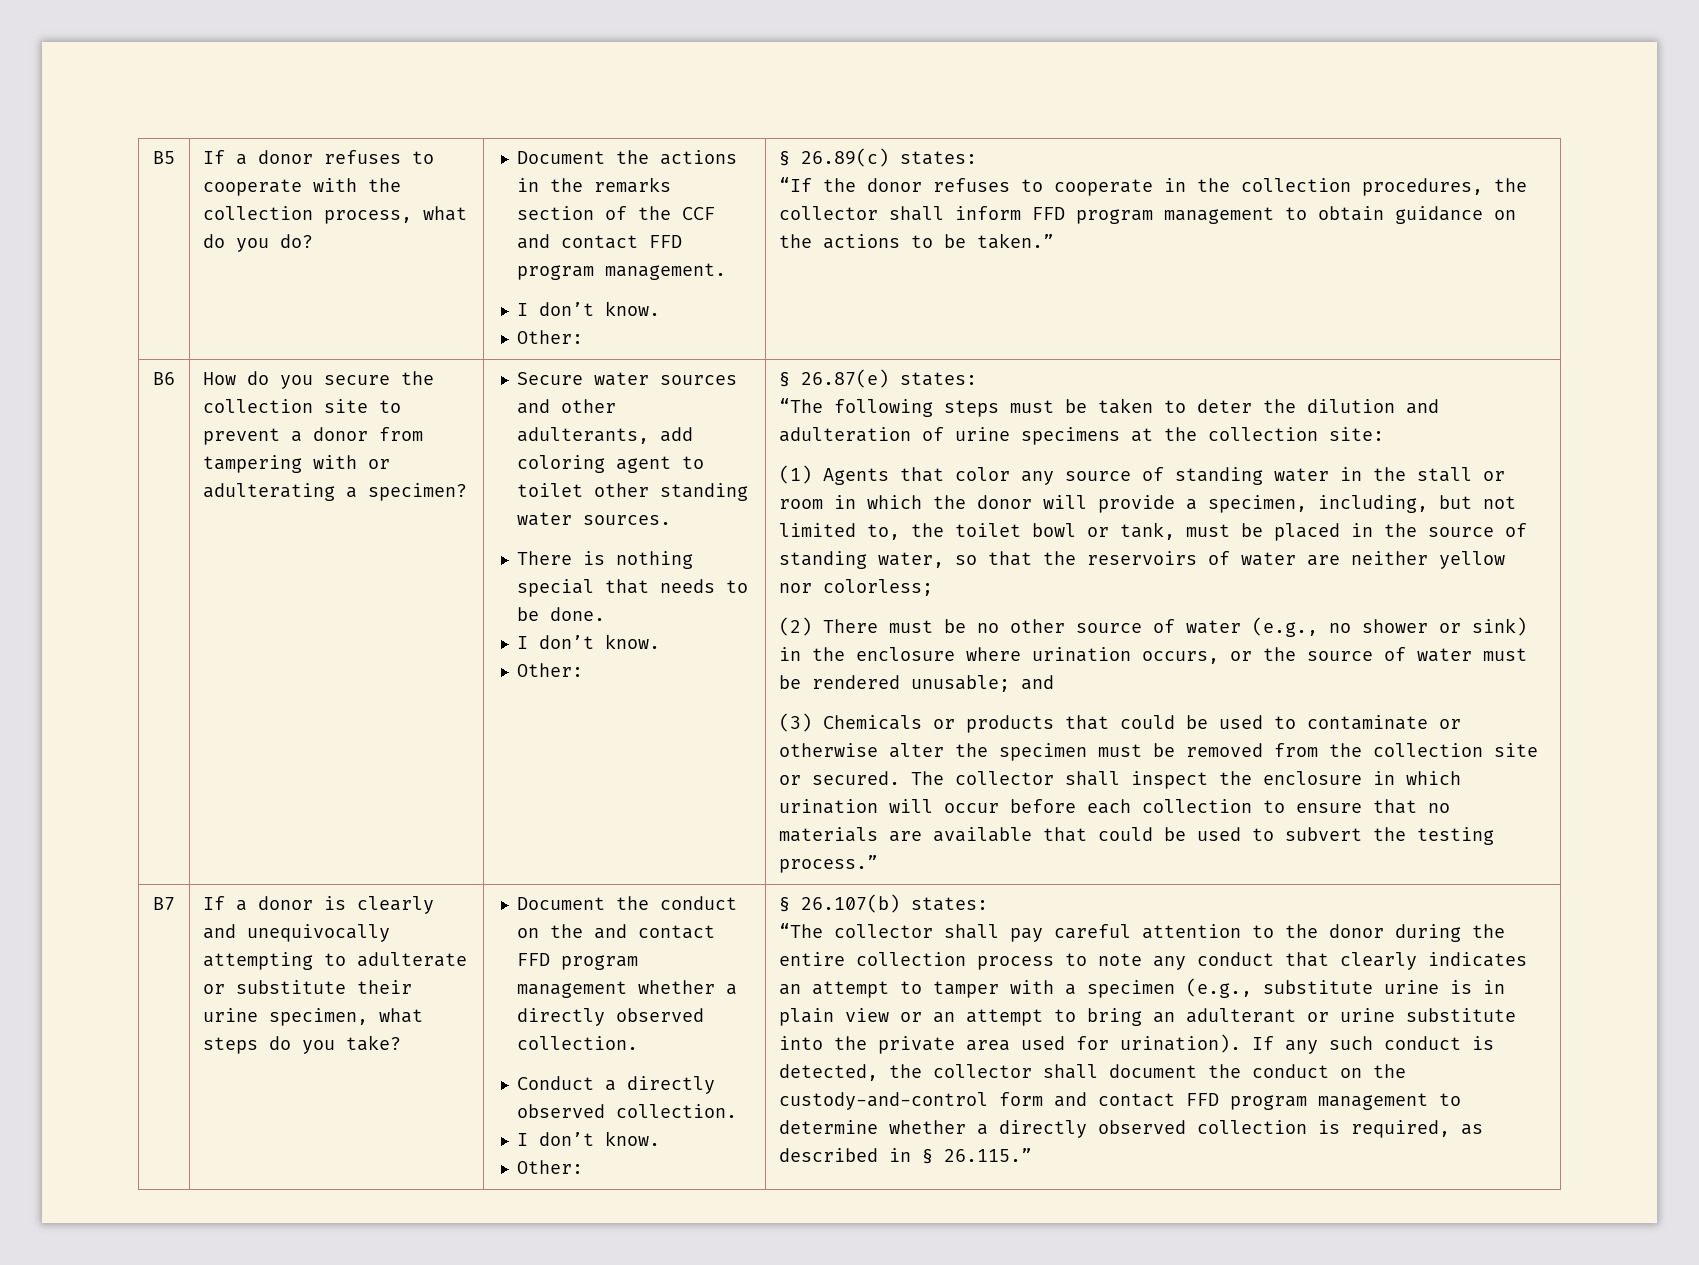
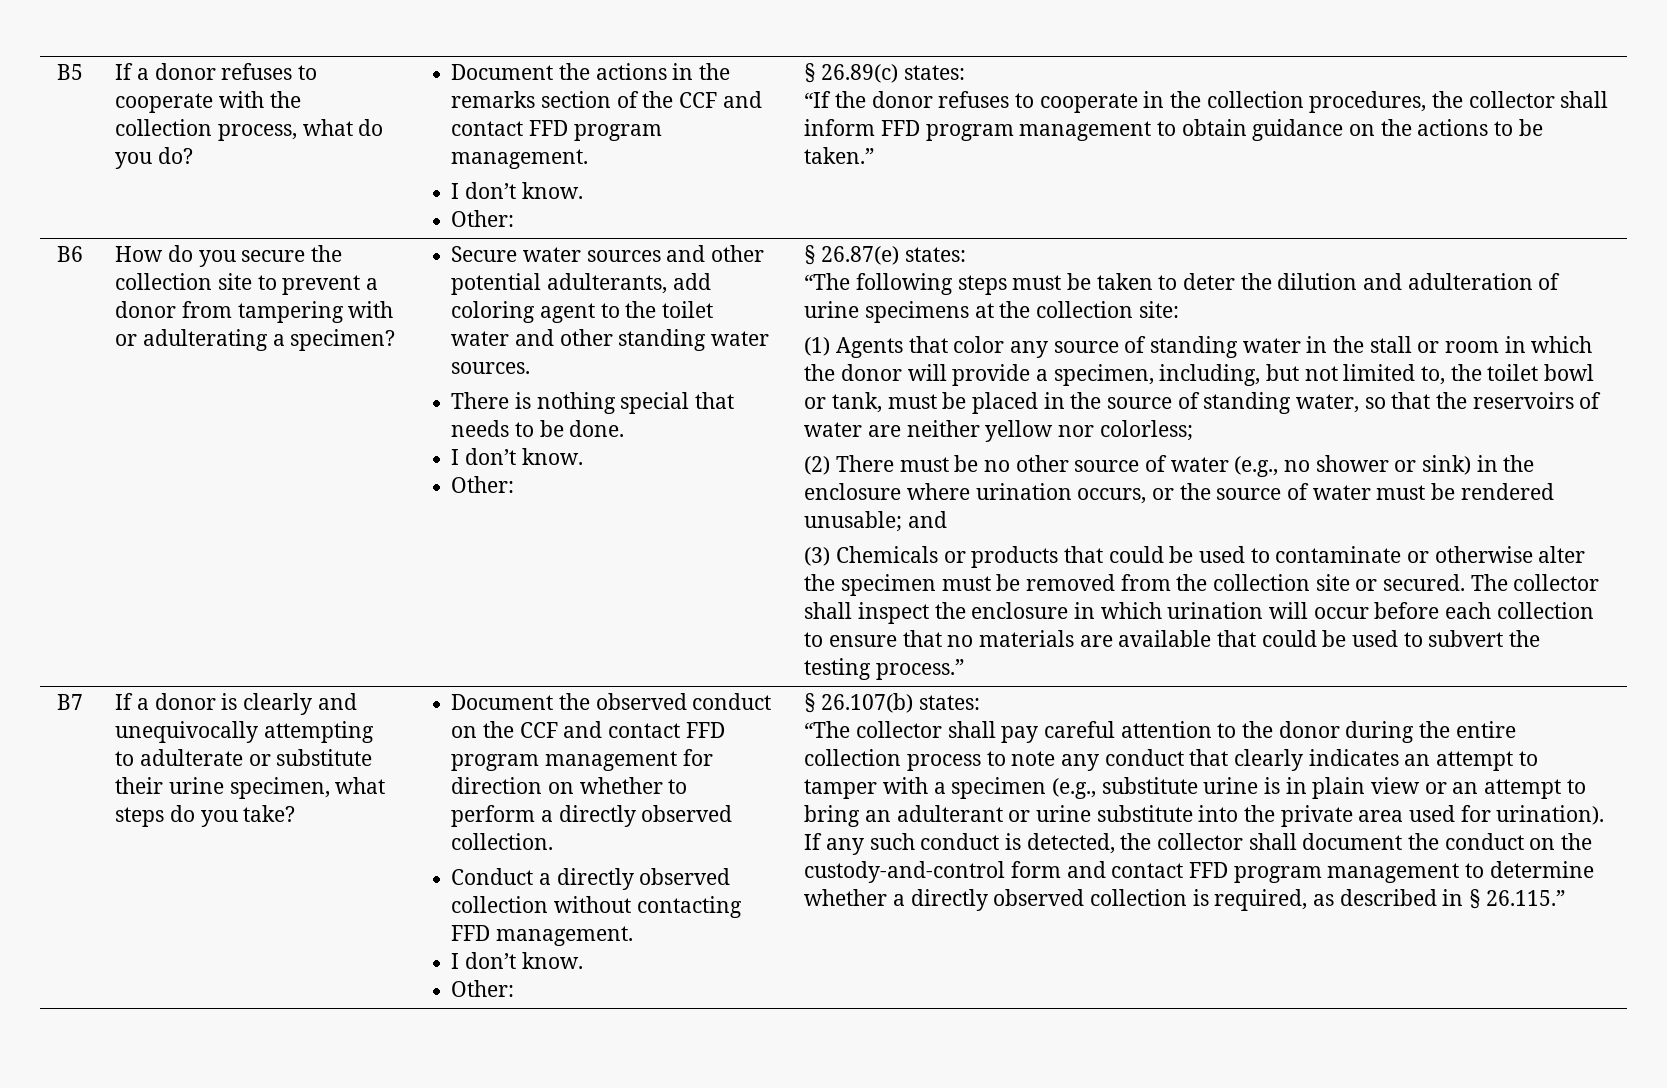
- Secure water sources and other adulterants, add coloring agent to toilet other standing water sources.
+ Secure water sources and other potential adulterants, add coloring agent to the toilet water and other standing water sources.
- Document the conduct on the and contact FFD program management whether a directly observed collection.
+ Document the observed conduct on the CCF and contact FFD program management for direction on whether to perform a directly observed collection.
- Conduct a directly observed collection.
+ Conduct a directly observed collection without contacting FFD management.

